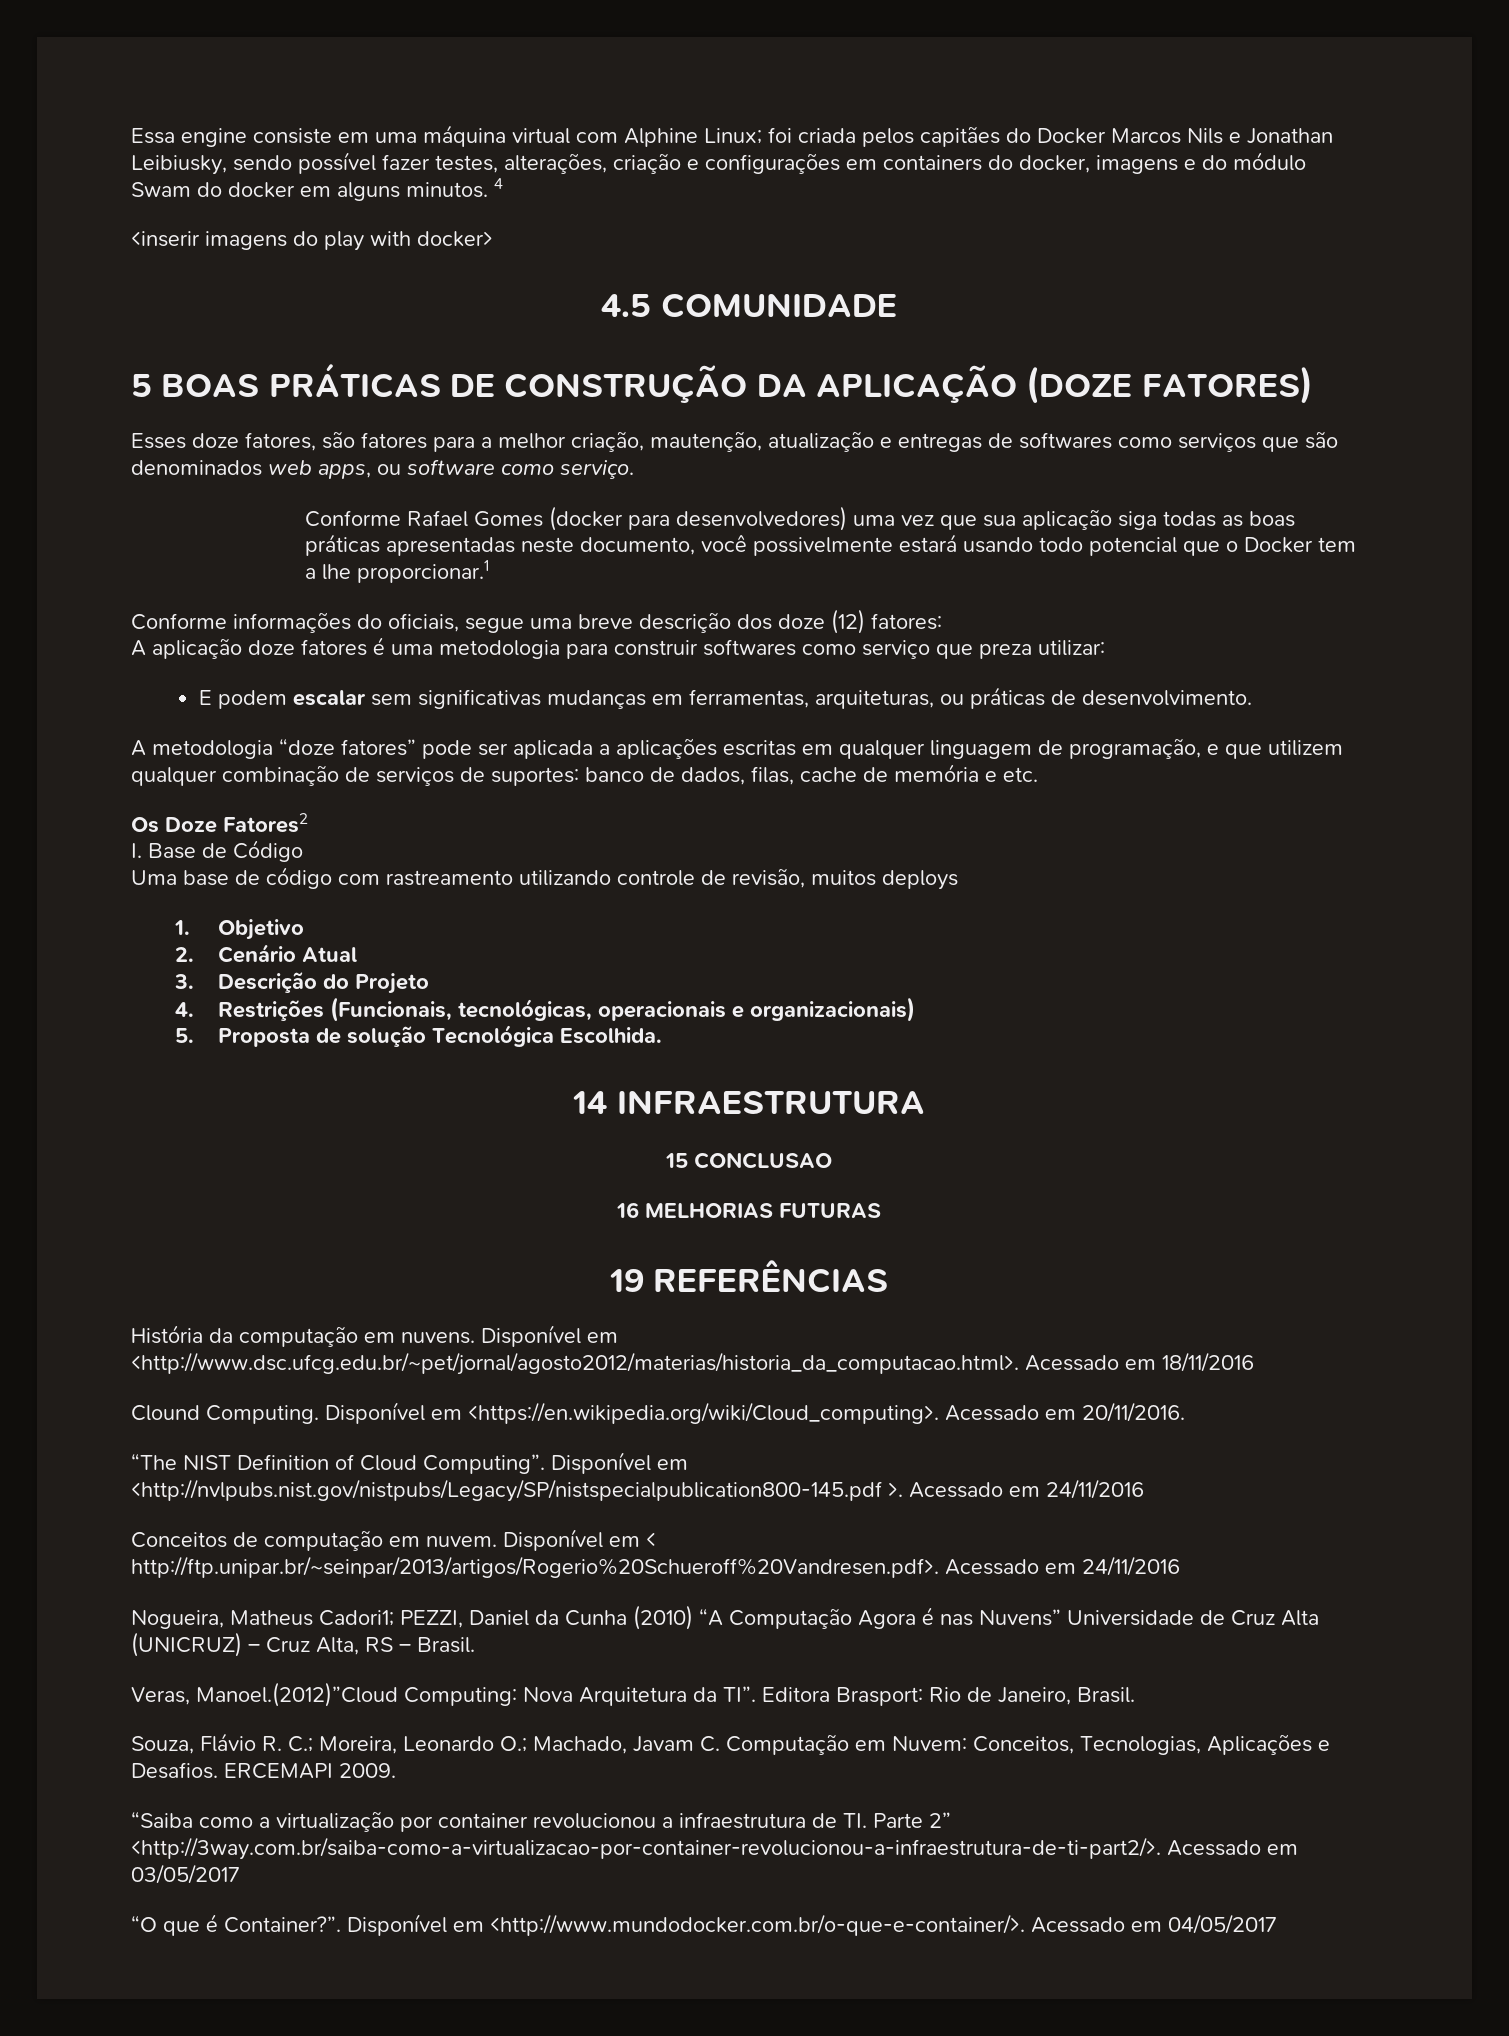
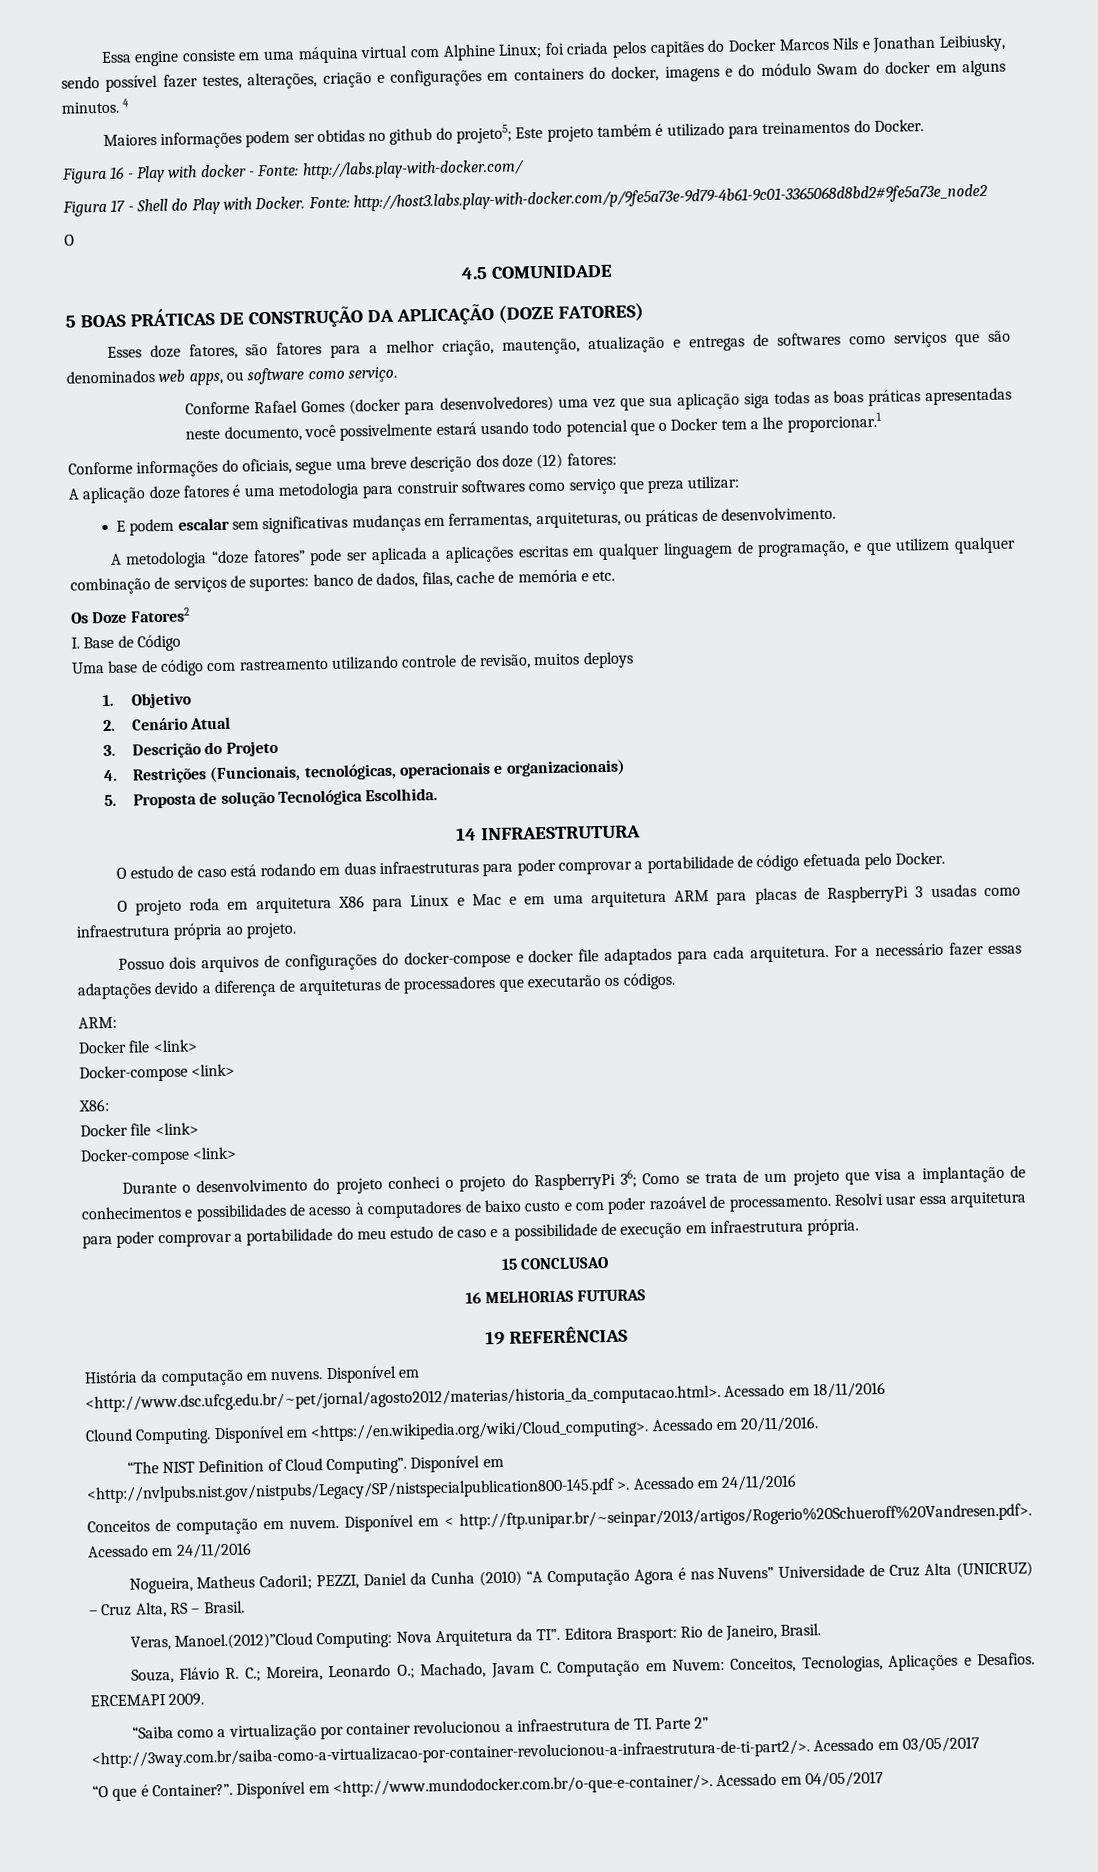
- <inserir imagens do play with docker>
+ Maiores informações podem ser obtidas no github do projeto5; Este projeto também é utilizado para treinamentos do Docker.
+ Figura 16 - Play with docker - Fonte: http://labs.play-with-docker.com/
+ Figura 17 - Shell do Play with Docker. Fonte: http://host3.labs.play-with-docker.com/p/9fe5a73e-9d79-4b61-9c01-3365068d8bd2#9fe5a73e_node2
+ O
+ O estudo de caso está rodando em duas infraestruturas para poder comprovar a portabilidade de código efetuada pelo Docker.
+ O projeto roda em arquitetura X86 para Linux e Mac e em uma arquitetura ARM para placas de RaspberryPi 3 usadas como infraestrutura própria ao projeto.
+ Possuo dois arquivos de configurações do docker-compose e docker file adaptados para cada arquitetura. For a necessário fazer essas adaptações devido a diferença de arquiteturas de processadores que executarão os códigos.
+ ARM:
+ Docker file <link>
+ Docker-compose <link>
+ X86:
+ Docker file <link>
+ Docker-compose <link>
+ Durante o desenvolvimento do projeto conheci o projeto do RaspberryPi 36; Como se trata de um projeto que visa a implantação de conhecimentos e possibilidades de acesso à computadores de baixo custo e com poder razoável de processamento. Resolvi usar essa arquitetura para poder comprovar a portabilidade do meu estudo de caso e a possibilidade de execução em infraestrutura própria.

